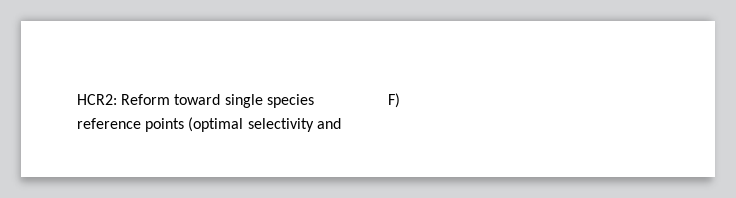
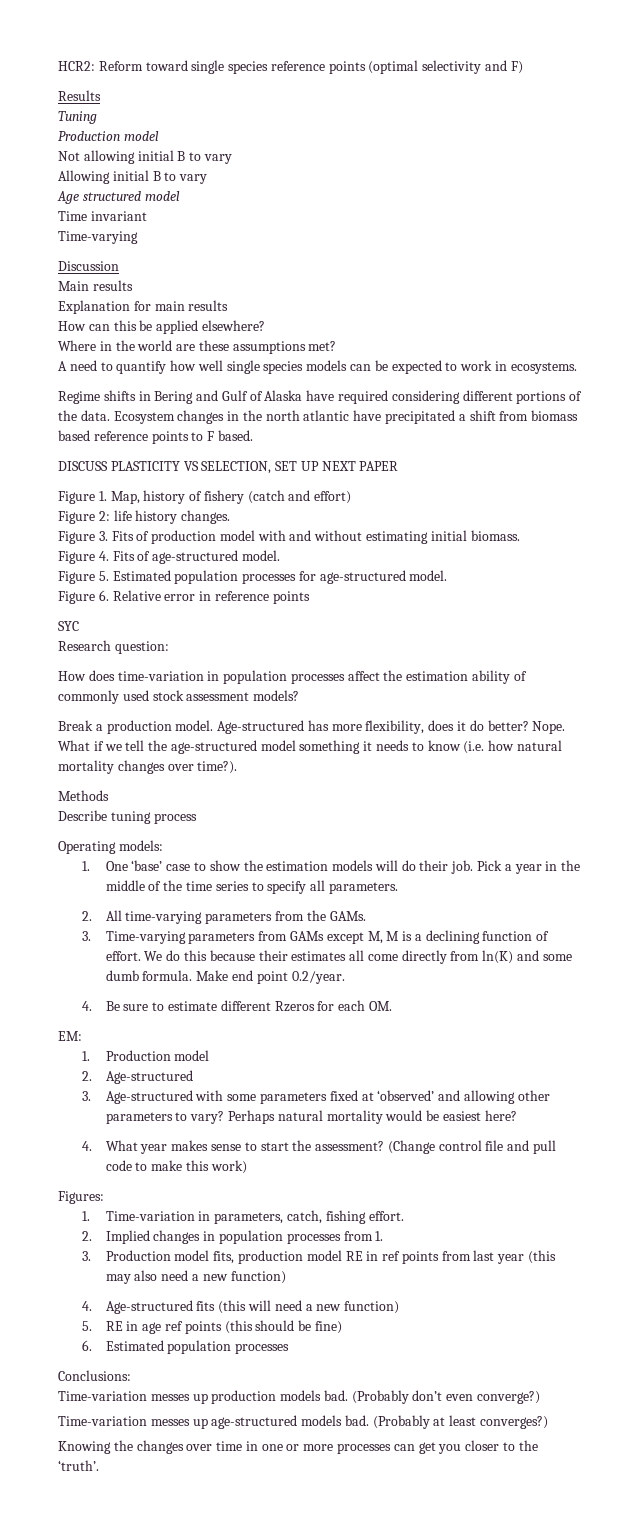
+ Results
+ Tuning
+ Production model
+ Not allowing initial B to vary
+ Allowing initial B to vary
+ Age structured model
+ Time invariant
+ Time-varying
+ Discussion
+ Main results
+ Explanation for main results
+ How can this be applied elsewhere?
+ Where in the world are these assumptions met?
+ A need to quantify how well single species models can be expected to work in ecosystems.
+ Regime shifts in Bering and Gulf of Alaska have required considering different portions of the data. Ecosystem changes in the north atlantic have precipitated a shift from biomass based reference points to F based.
+ DISCUSS PLASTICITY VS SELECTION, SET UP NEXT PAPER
+ Figure 1. Map, history of fishery (catch and effort)
+ Figure 2: life history changes.
+ Figure 3. Fits of production model with and without estimating initial biomass.
+ Figure 4. Fits of age-structured model.
+ Figure 5. Estimated population processes for age-structured model.
+ Figure 6. Relative error in reference points
+ SYC
+ Research question:
+ How does time-variation in population processes affect the estimation ability of commonly used stock assessment models?
+ Break a production model. Age-structured has more flexibility, does it do better? Nope. What if we tell the age-structured model something it needs to know (i.e. how natural mortality changes over time?).
+ Methods
+ Describe tuning process
+ Operating models:
+ 1. One ‘base’ case to show the estimation models will do their job. Pick a year in the middle of the time series to specify all parameters.
+ 2. All time-varying parameters from the GAMs.
+ 3. Time-varying parameters from GAMs except M, M is a declining function of effort. We do this because their estimates all come directly from ln(K) and some dumb formula. Make end point 0.2/year.
+ 4. Be sure to estimate different Rzeros for each OM.
+ EM:
+ 1. Production model
+ 2. Age-structured
+ 3. Age-structured with some parameters fixed at ‘observed’ and allowing other parameters to vary? Perhaps natural mortality would be easiest here?
+ 4. What year makes sense to start the assessment? (Change control file and pull code to make this work)
+ Figures:
+ 1. Time-variation in parameters, catch, fishing effort.
+ 2. Implied changes in population processes from 1.
+ 3. Production model fits, production model RE in ref points from last year (this may also need a new function)
+ 4. Age-structured fits (this will need a new function)
+ 5. RE in age ref points (this should be fine)
+ 6. Estimated population processes
+ Conclusions:
+ Time-variation messes up production models bad. (Probably don’t even converge?)
+ Time-variation messes up age-structured models bad. (Probably at least converges?)
+ Knowing the changes over time in one or more processes can get you closer to the ‘truth’.

